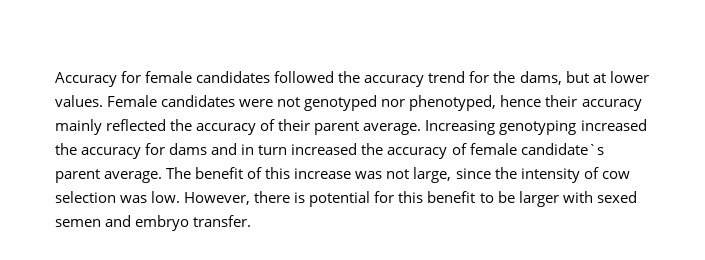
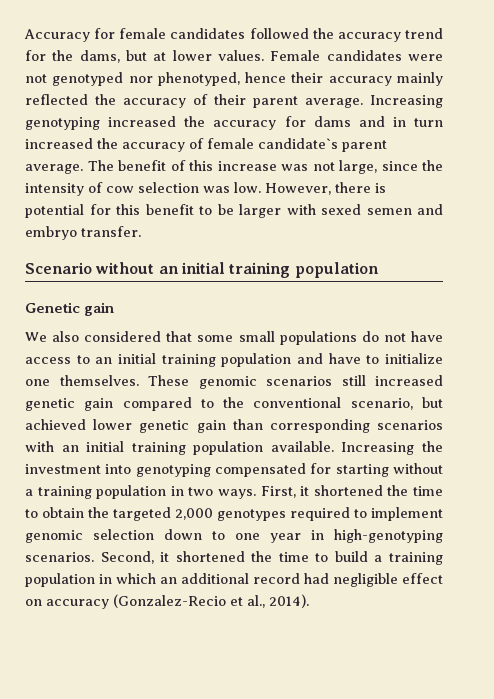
+ Scenario without an initial training population
+ Genetic gain
+ We also considered that some small populations do not have access to an initial training population and have to initialize one themselves. These genomic scenarios still increased genetic gain compared to the conventional scenario, but achieved lower genetic gain than corresponding scenarios with an initial training population available. Increasing the investment into genotyping compensated for starting without a training population in two ways. First, it shortened the time to obtain the targeted 2,000 genotypes required to implement genomic selection down to one year in high-genotyping scenarios. Second, it shortened the time to build a training population in which an additional record had negligible effect on accuracy (Gonzalez-Recio et al., 2014).

